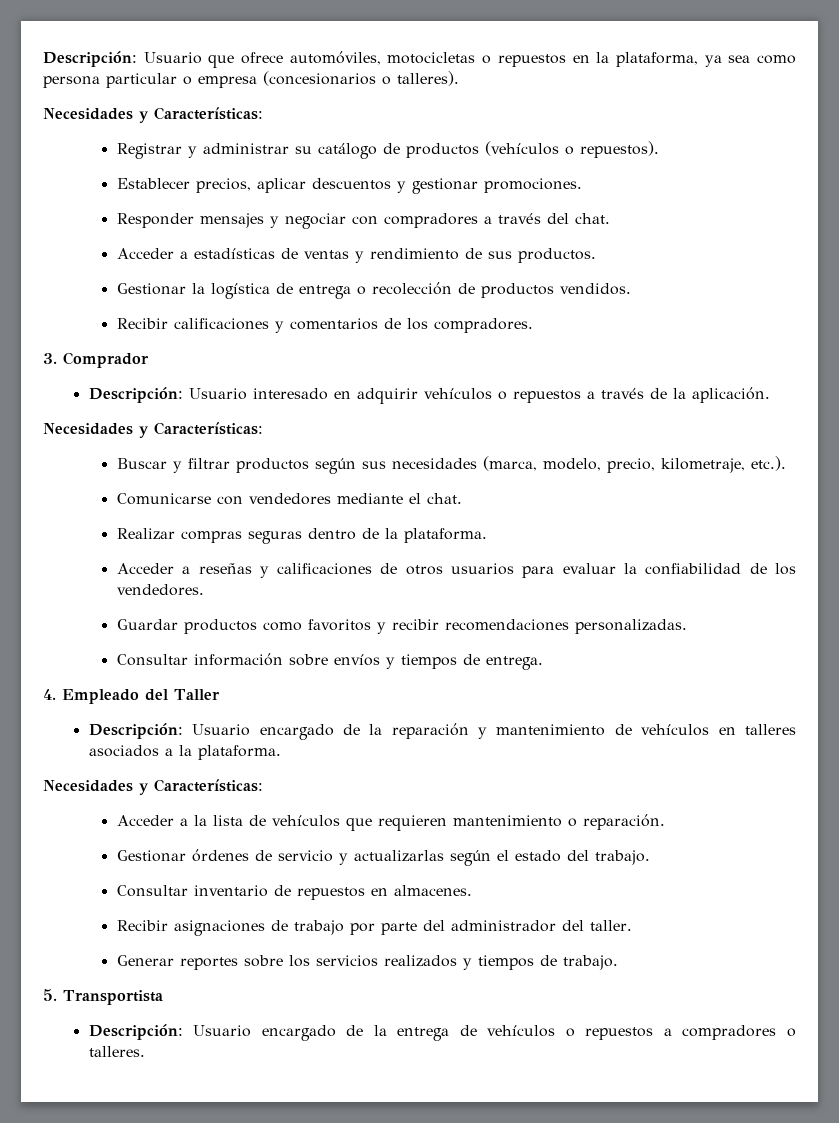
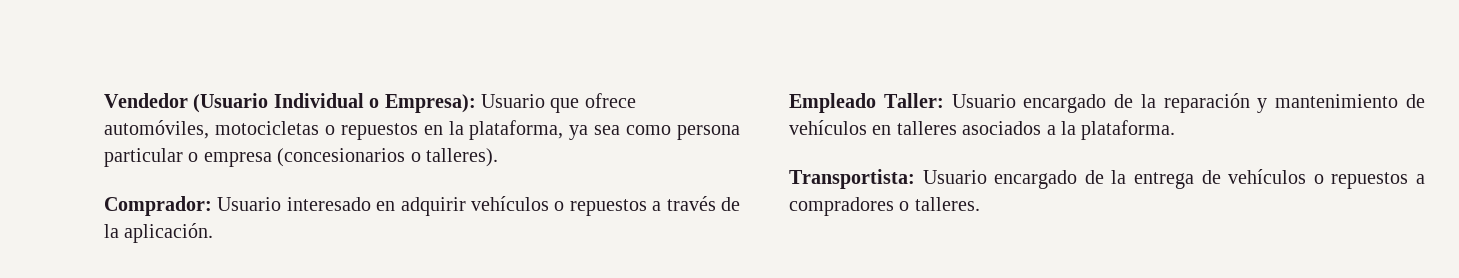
- Descripción: Usuario que ofrece automóviles, motocicletas o repuestos en la plataforma, ya sea como persona particular o empresa (concesionarios o talleres).
- Necesidades y Características:
- Registrar y administrar su catálogo de productos (vehículos o repuestos).
- Establecer precios, aplicar descuentos y gestionar promociones.
- Responder mensajes y negociar con compradores a través del chat.
- Acceder a estadísticas de ventas y rendimiento de sus productos.
- Gestionar la logística de entrega o recolección de productos vendidos.
- Recibir calificaciones y comentarios de los compradores.
- 3. Comprador
- Descripción: Usuario interesado en adquirir vehículos o repuestos a través de la aplicación.
- Necesidades y Características:
- Buscar y filtrar productos según sus necesidades (marca, modelo, precio, kilometraje, etc.).
- Comunicarse con vendedores mediante el chat.
- Realizar compras seguras dentro de la plataforma.
- Acceder a reseñas y calificaciones de otros usuarios para evaluar la confiabilidad de los vendedores.
- Guardar productos como favoritos y recibir recomendaciones personalizadas.
- Consultar información sobre envíos y tiempos de entrega.
- 4. Empleado del Taller
- Descripción: Usuario encargado de la reparación y mantenimiento de vehículos en talleres asociados a la plataforma.
- Necesidades y Características:
- Acceder a la lista de vehículos que requieren mantenimiento o reparación.
- Gestionar órdenes de servicio y actualizarlas según el estado del trabajo.
- Consultar inventario de repuestos en almacenes.
- Recibir asignaciones de trabajo por parte del administrador del taller.
- Generar reportes sobre los servicios realizados y tiempos de trabajo.
- 5. Transportista
- Descripción: Usuario encargado de la entrega de vehículos o repuestos a compradores o talleres.
+ Vendedor (Usuario Individual o Empresa): Usuario que ofrece automóviles, motocicletas o repuestos en la plataforma, ya sea como persona particular o empresa (concesionarios o talleres).
+ Comprador: Usuario interesado en adquirir vehículos o repuestos a través de la aplicación.
+ Empleado Taller: Usuario encargado de la reparación y mantenimiento de vehículos en talleres asociados a la plataforma.
+ Transportista: Usuario encargado de la entrega de vehículos o repuestos a compradores o talleres.

